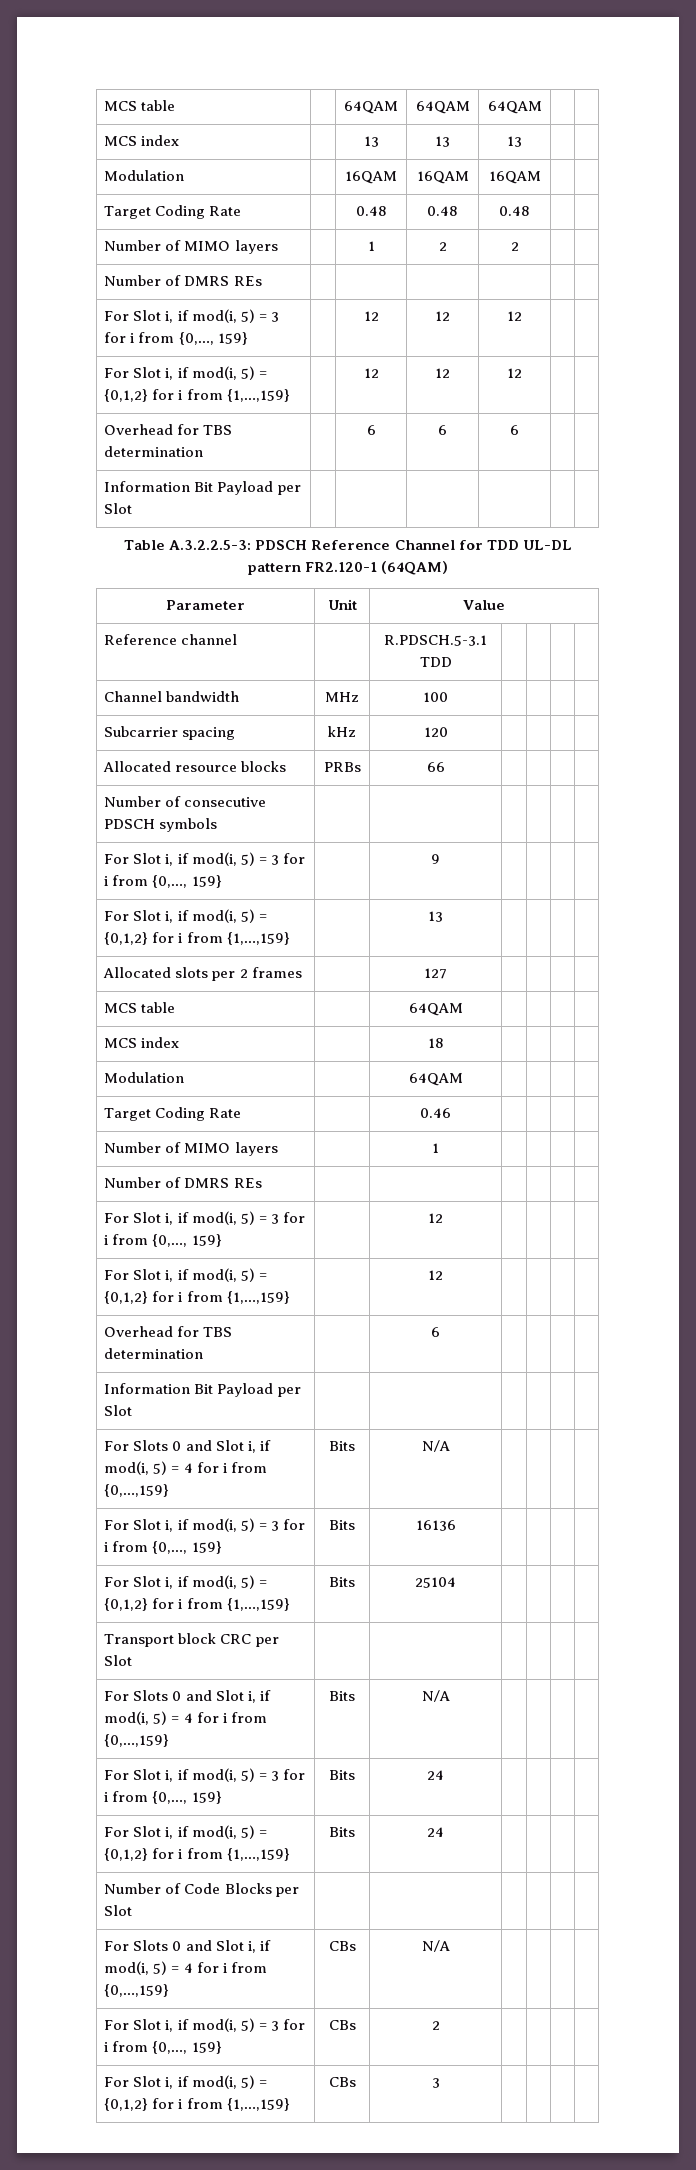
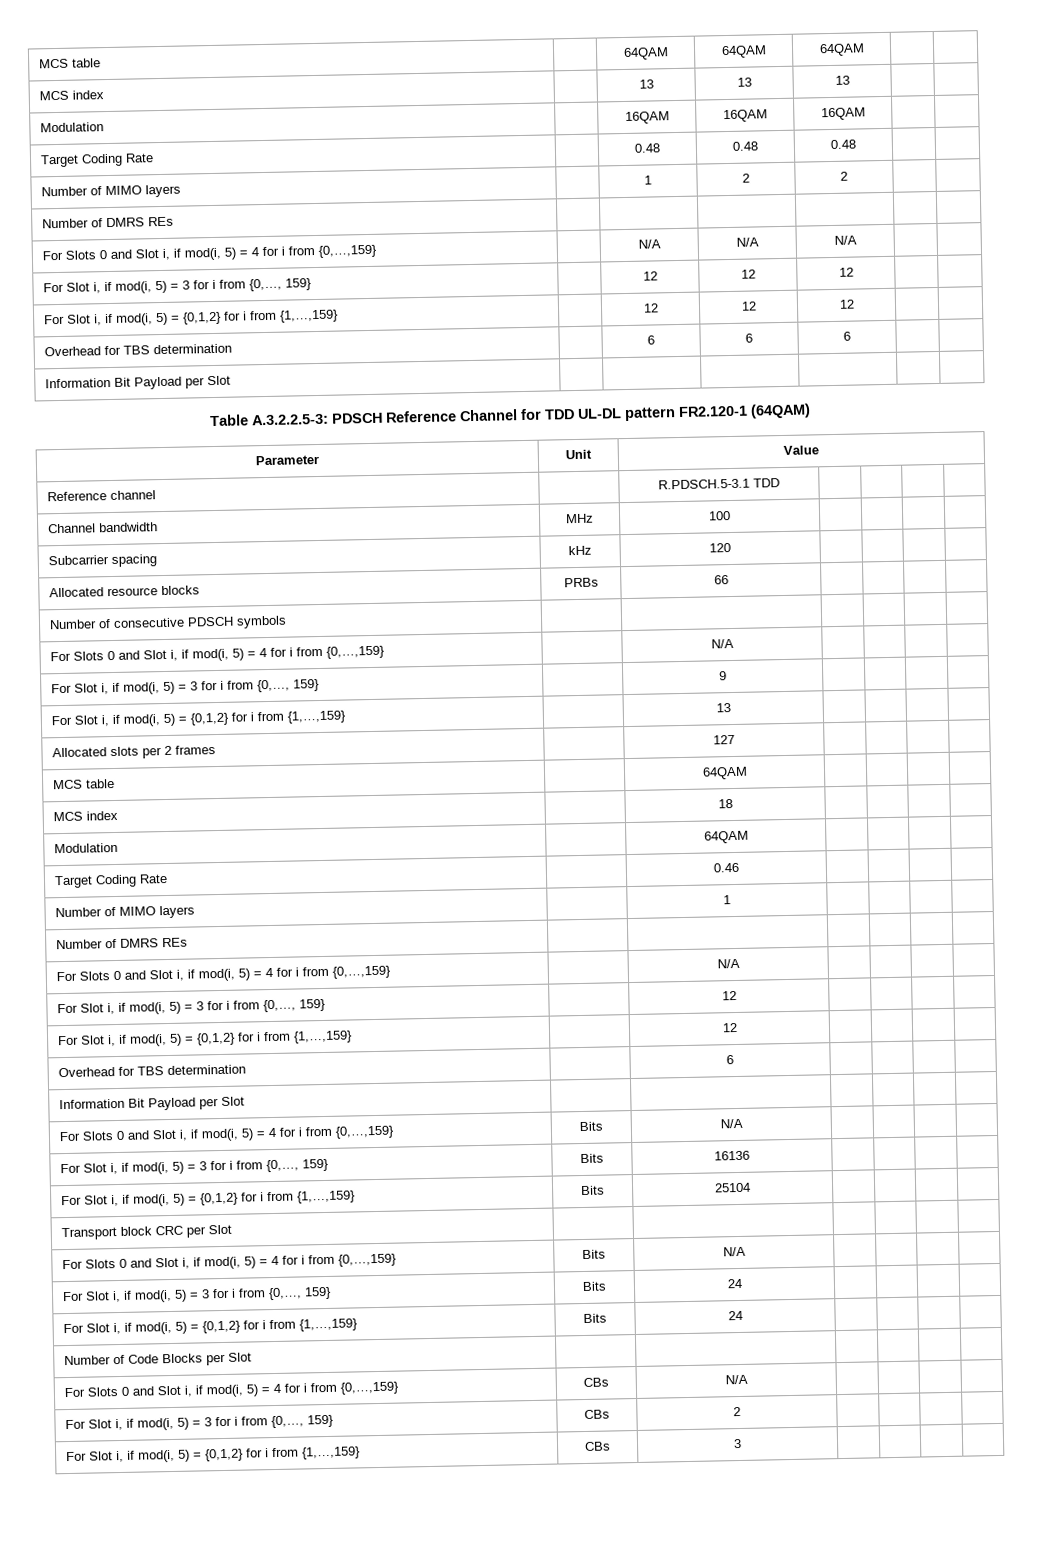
+ For Slots 0 and Slot i, if mod(i, 5) = 4 for i from {0,…,159} | | N/A | N/A | N/A | |
  Number of consecutive PDSCH symbols | | | | | |
+ For Slots 0 and Slot i, if mod(i, 5) = 4 for i from {0,…,159} | | N/A | | | |
  Number of MIMO layers | | 1 | | | |
  Number of DMRS REs | | | | | |
+ For Slots 0 and Slot i, if mod(i, 5) = 4 for i from {0,…,159} | | N/A | | | |

